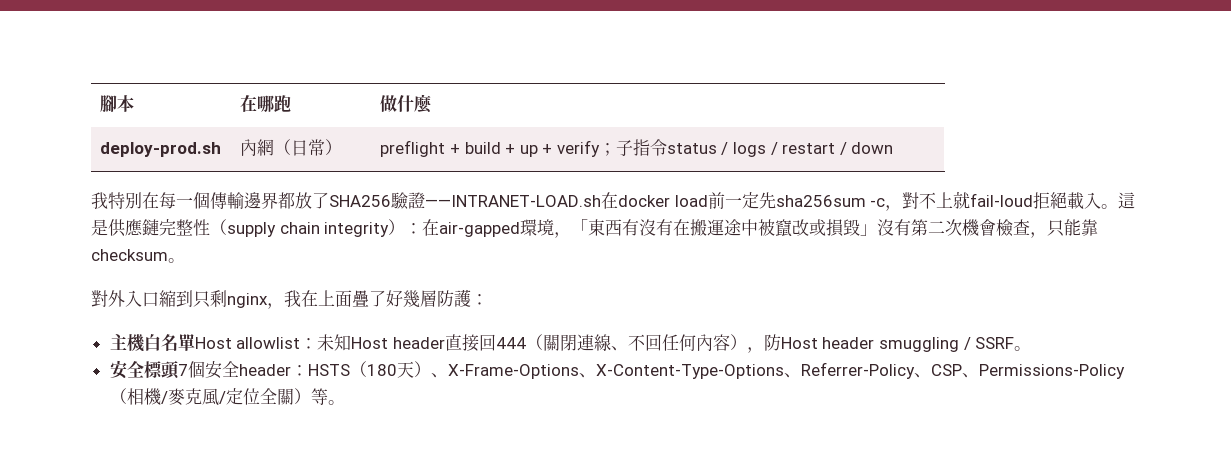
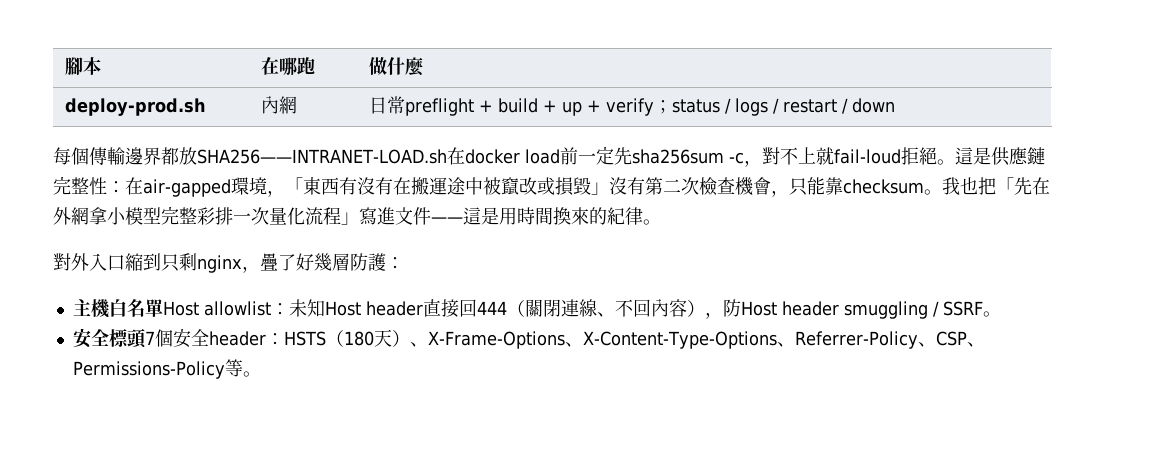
- deploy-prod.sh | 內網（日常） | preflight + build + up + verify；子指令status / logs / restart / down
+ deploy-prod.sh | 內網 | 日常preflight + build + up + verify；status / logs / restart / down
- 我特別在每一個傳輸邊界都放了SHA256驗證——INTRANET-LOAD.sh在docker load前一定先sha256sum -c，對不上就fail-loud拒絕載入。
+ 每個傳輸邊界都放SHA256——INTRANET-LOAD.sh在docker load前一定先sha256sum -c，對不上就fail-loud拒絕。
- 這是供應鏈完整性（supply chain integrity）：在air-gapped環境，「東西有沒有在搬運途中被竄改或損毀」沒有第二次機會檢查，只能靠checksum。
+ 這是供應鏈完整性：在air-gapped環境，「東西有沒有在搬運途中被竄改或損毀」沒有第二次檢查機會，只能靠checksum。我也把「先在外網拿小模型完整彩排一次量化流程」寫進文件——這是用時間換來的紀律。
- 對外入口縮到只剩nginx，我在上面疊了好幾層防護：
+ 對外入口縮到只剩nginx，疊了好幾層防護：
- 主機白名單Host allowlist：未知Host header直接回444（關閉連線、不回任何內容），防Host header smuggling / SSRF。
+ 主機白名單Host allowlist：未知Host header直接回444（關閉連線、不回內容），防Host header smuggling / SSRF。
- 安全標頭7個安全header：HSTS（180天）、X-Frame-Options、X-Content-Type-Options、Referrer-Policy、CSP、Permissions-Policy（相機/麥克風/定位全關）等。
+ 安全標頭7個安全header：HSTS（180天）、X-Frame-Options、X-Content-Type-Options、Referrer-Policy、CSP、Permissions-Policy等。

